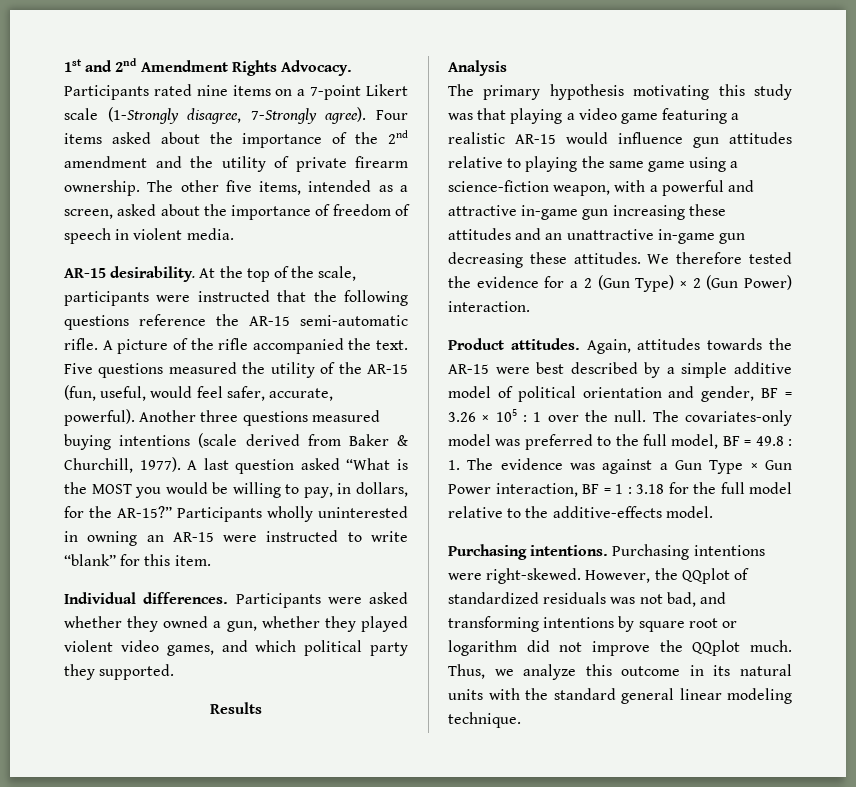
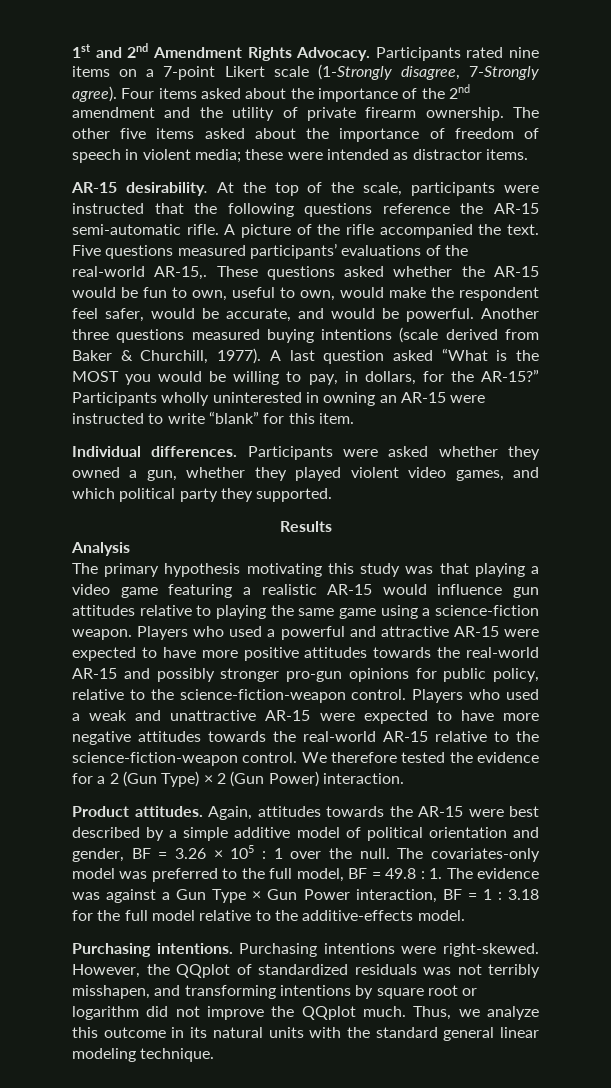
- The other five items, intended as a screen, asked about the importance of freedom of speech in violent media.
+ The other five items asked about the importance of freedom of speech in violent media; these were intended as distractor items.
- Five questions measured the utility of the AR-15 (fun, useful, would feel safer, accurate, powerful).
+ Five questions measured participants’ evaluations of the real-world AR-15,. These questions asked whether the AR-15 would be fun to own, useful to own, would make the respondent feel safer, would be accurate, and would be powerful.
- The primary hypothesis motivating this study was that playing a video game featuring a realistic AR-15 would influence gun attitudes relative to playing the same game using a science-fiction weapon, with a powerful and attractive in-game gun increasing these attitudes and an unattractive in-game gun decreasing these attitudes.
+ The primary hypothesis motivating this study was that playing a video game featuring a realistic AR-15 would influence gun attitudes relative to playing the same game using a science-fiction weapon. Players who used a powerful and attractive AR-15 were expected to have more positive attitudes towards the real-world AR-15 and possibly stronger pro-gun opinions for public policy, relative to the science-fiction-weapon control. Players who used a weak and unattractive AR-15 were expected to have more negative attitudes towards the real-world AR-15 relative to the science-fiction-weapon control.
- However, the QQplot of standardized residuals was not bad, and transforming intentions by square root or logarithm did not improve the QQplot much.
+ However, the QQplot of standardized residuals was not terribly misshapen, and transforming intentions by square root or logarithm did not improve the QQplot much.

